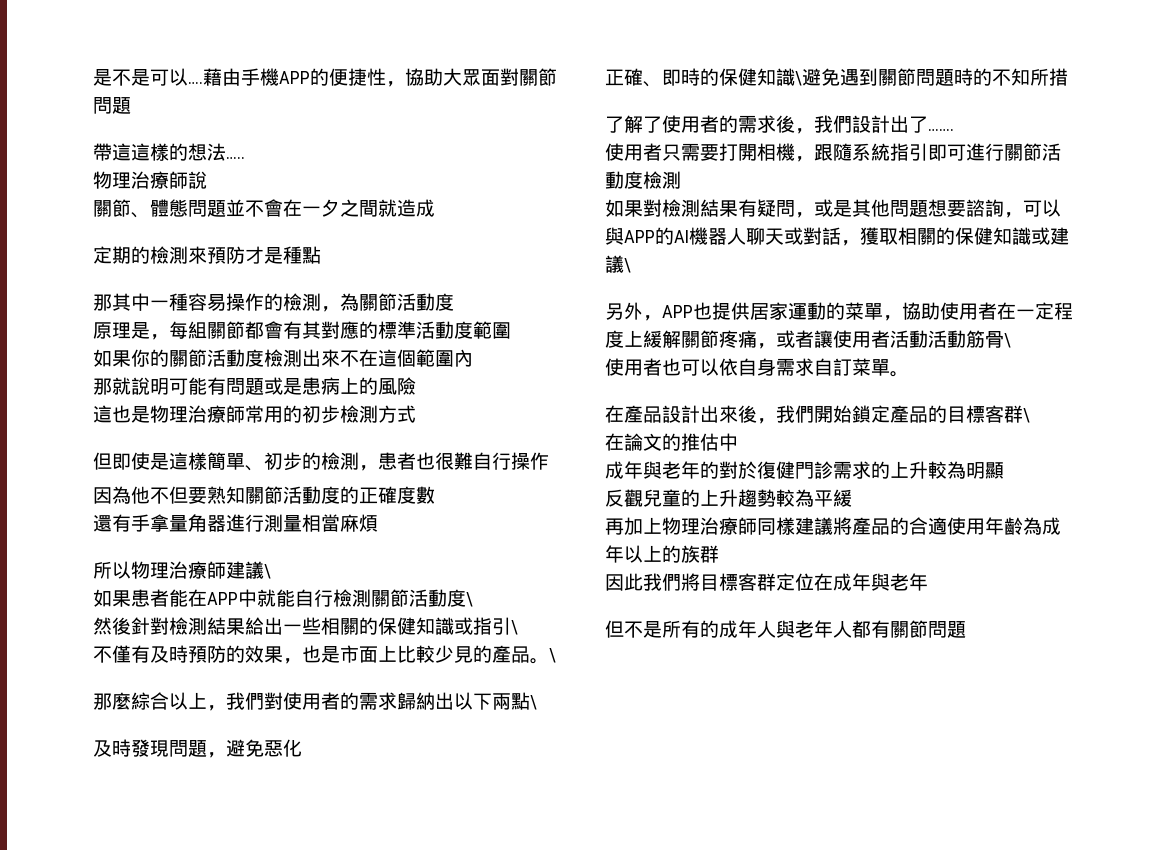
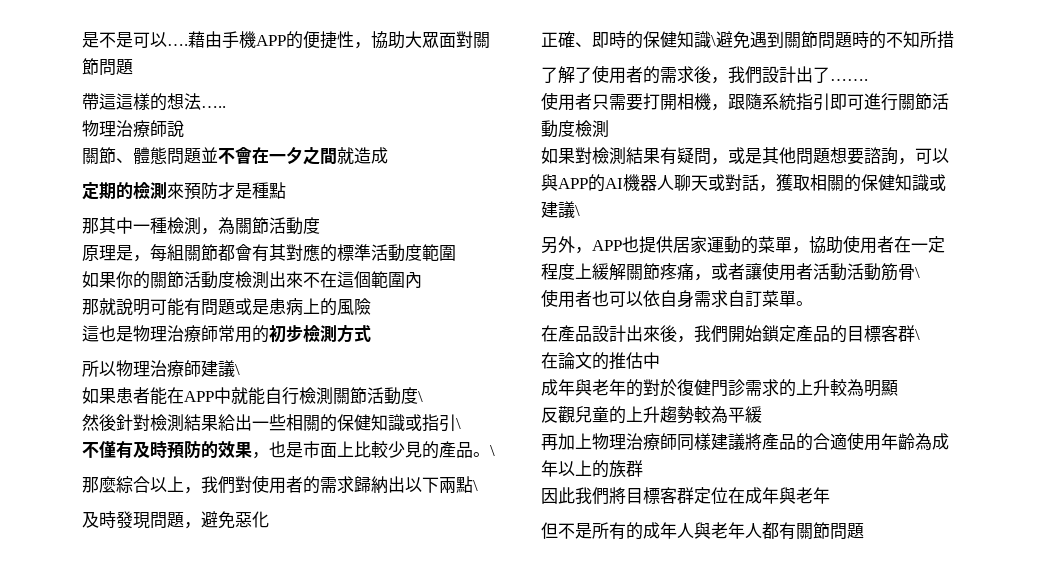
- 那其中一種容易操作的檢測，為關節活動度
+ 那其中一種檢測，為關節活動度
- 但即使是這樣簡單、初步的檢測，患者也很難自行操作
- 因為他不但要熟知關節活動度的正確度數
- 還有手拿量角器進行測量相當麻煩

